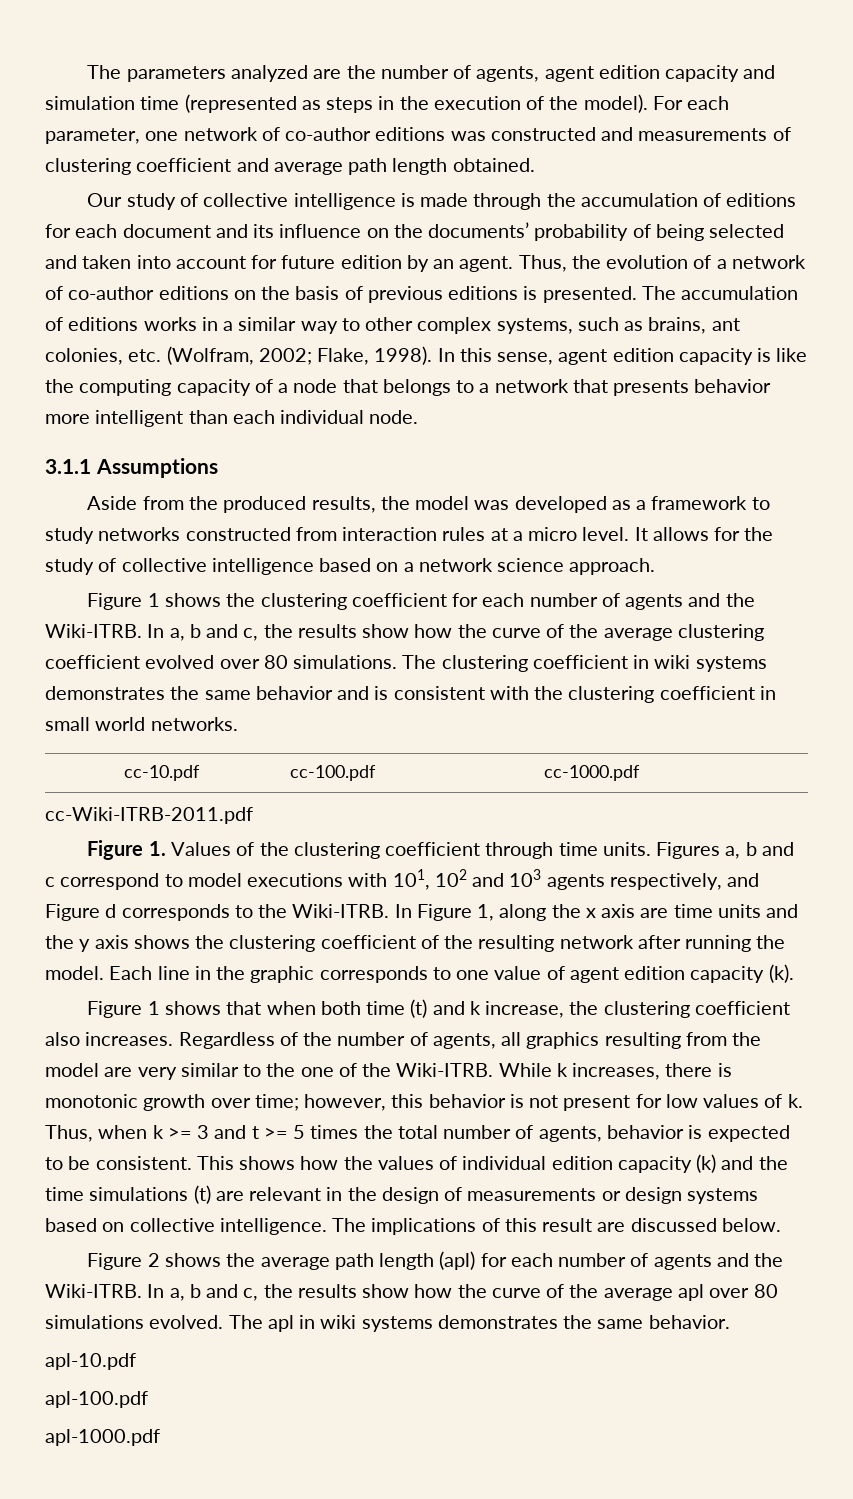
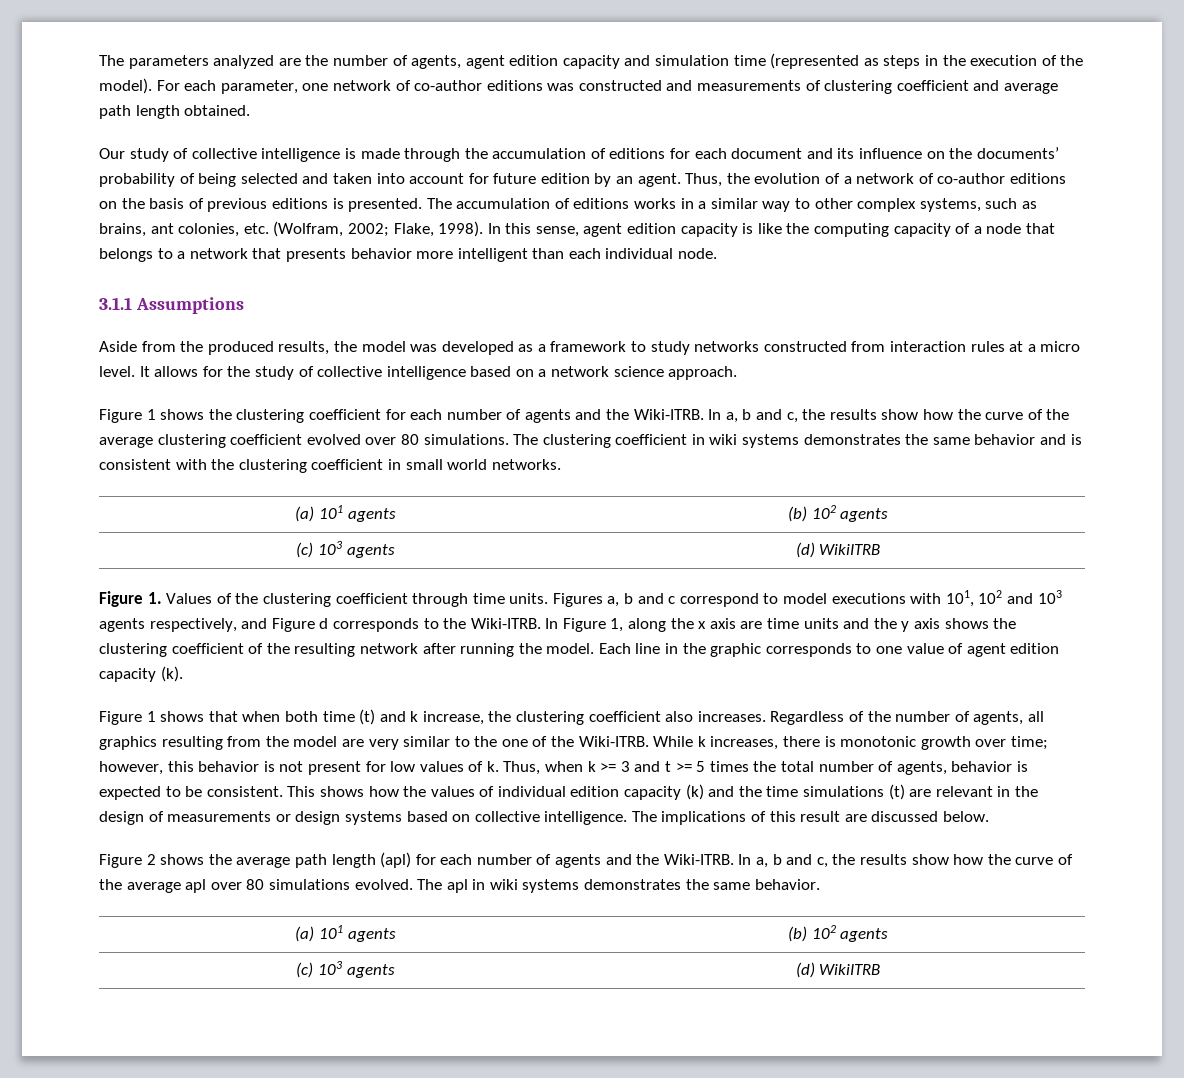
  The clustering coefficient in wiki systems demonstrates the same behavior and is consistent with the clustering coefficient in small world networks.
- cc-10.pdf | cc-100.pdf | cc-1000.pdf
- cc-Wiki-ITRB-2011.pdf
+ (a) 101 agents | (b) 102 agents
+ (c) 103 agents | (d) WikiITRB
  The apl in wiki systems demonstrates the same behavior.
- apl-10.pdf
- apl-100.pdf
- apl-1000.pdf
+ (a) 101 agents | (b) 102 agents
+ (c) 103 agents | (d) WikiITRB

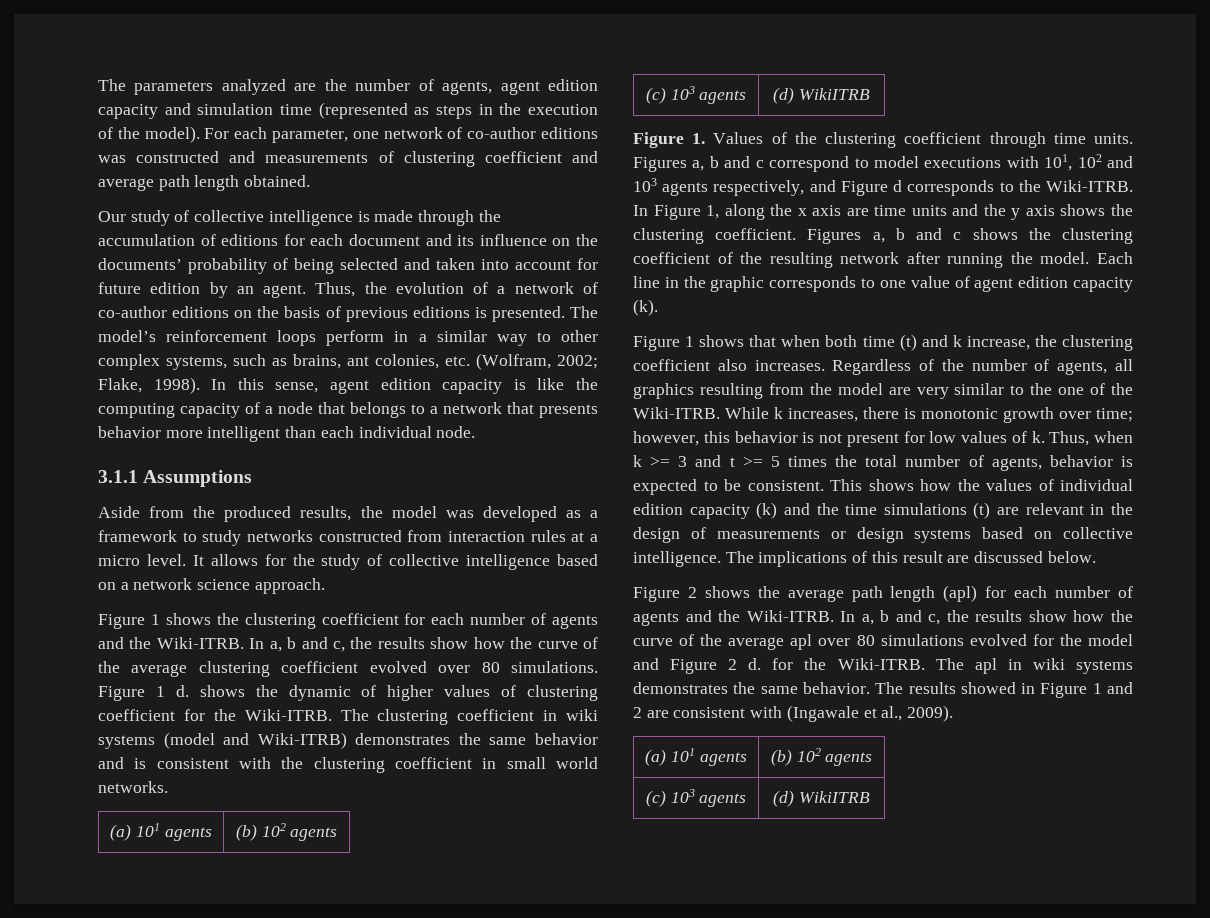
- The accumulation of editions works in a similar way to other complex systems, such as brains, ant colonies, etc. (Wolfram, 2002; Flake, 1998).
+ The model’s reinforcement loops perform in a similar way to other complex systems, such as brains, ant colonies, etc. (Wolfram, 2002; Flake, 1998).
+ Figure 1 d. shows the dynamic of higher values of clustering coefficient for the Wiki-ITRB.
- The clustering coefficient in wiki systems demonstrates the same behavior and is consistent with the clustering coefficient in small world networks.
+ The clustering coefficient in wiki systems (model and Wiki-ITRB) demonstrates the same behavior and is consistent with the clustering coefficient in small world networks.
- In Figure 1, along the x axis are time units and the y axis shows the clustering coefficient of the resulting network after running the model.
+ In Figure 1, along the x axis are time units and the y axis shows the clustering coefficient. Figures a, b and c shows the clustering coefficient of the resulting network after running the model.
- In a, b and c, the results show how the curve of the average apl over 80 simulations evolved.
+ In a, b and c, the results show how the curve of the average apl over 80 simulations evolved for the model and Figure 2 d. for the Wiki-ITRB.
+ The results showed in Figure 1 and 2 are consistent with (Ingawale et al., 2009).

